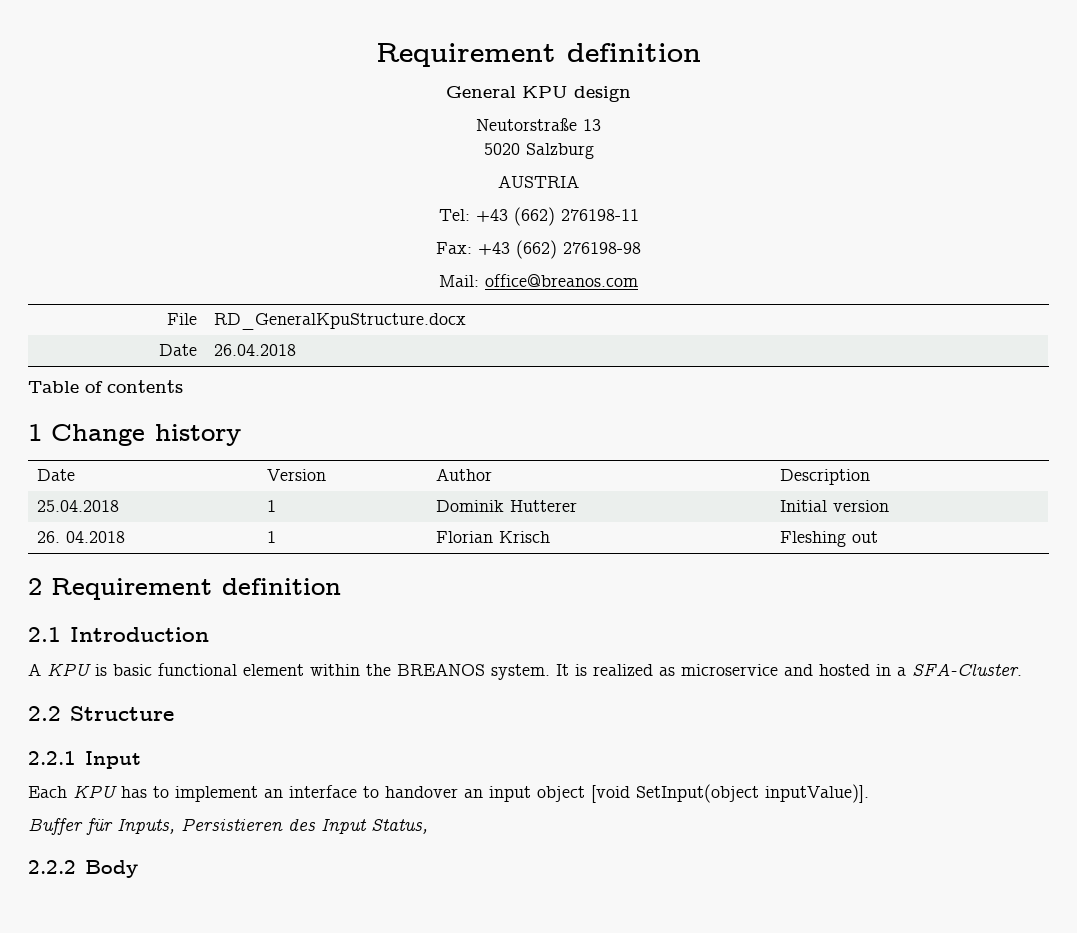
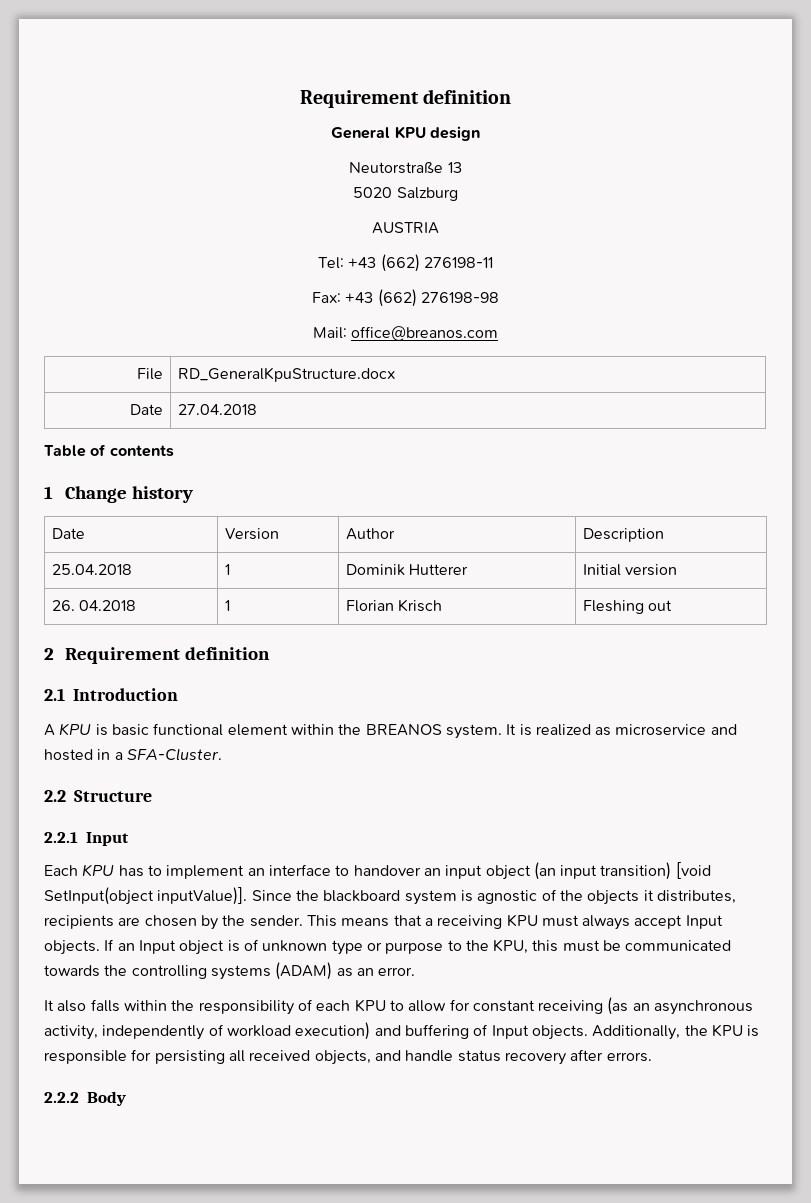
- Date | 26.04.2018
+ Date | 27.04.2018
- Each KPU has to implement an interface to handover an input object [void SetInput(object inputValue)].
- Buffer für Inputs, Persistieren des Input Status,
+ Each KPU has to implement an interface to handover an input object (an input transition) [void SetInput(object inputValue)]. Since the blackboard system is agnostic of the objects it distributes, recipients are chosen by the sender. This means that a receiving KPU must always accept Input objects. If an Input object is of unknown type or purpose to the KPU, this must be communicated towards the controlling systems (ADAM) as an error.
+ It also falls within the responsibility of each KPU to allow for constant receiving (as an asynchronous activity, independently of workload execution) and buffering of Input objects. Additionally, the KPU is responsible for persisting all received objects, and handle status recovery after errors.

